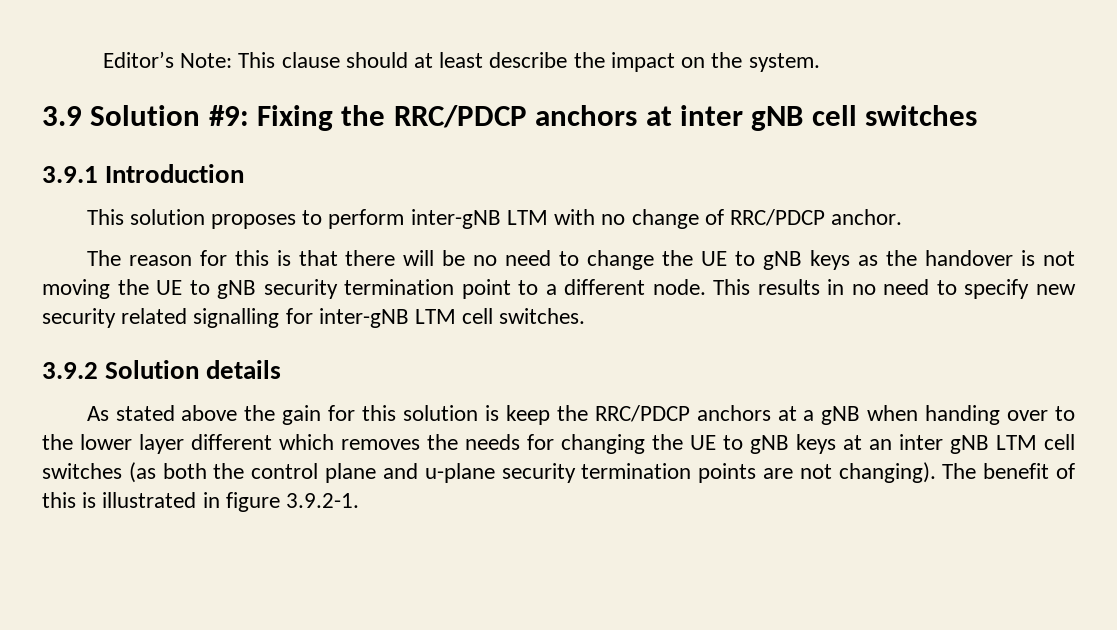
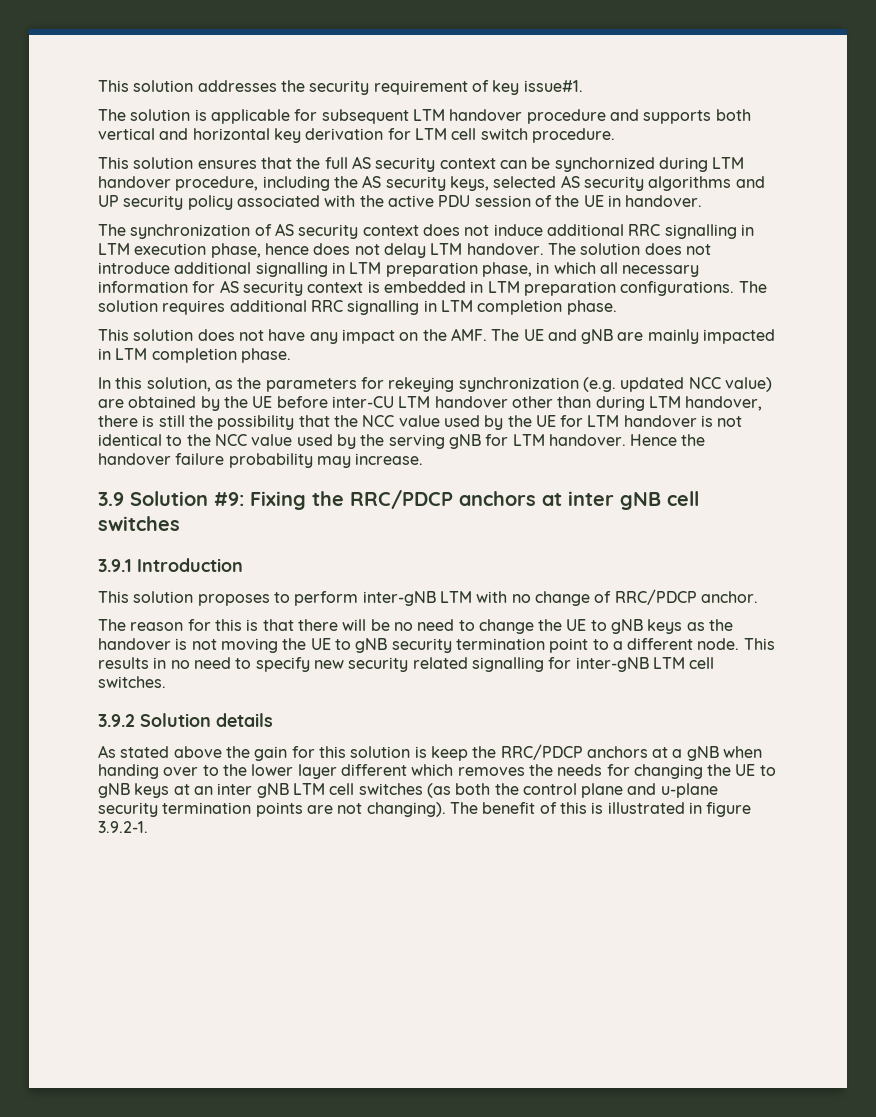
- Editor’s Note: This clause should at least describe the impact on the system.
+ This solution addresses the security requirement of key issue#1.
+ The solution is applicable for subsequent LTM handover procedure and supports both vertical and horizontal key derivation for LTM cell switch procedure.
+ This solution ensures that the full AS security context can be synchornized during LTM handover procedure, including the AS security keys, selected AS security algorithms and UP security policy associated with the active PDU session of the UE in handover.
+ The synchronization of AS security context does not induce additional RRC signalling in LTM execution phase, hence does not delay LTM handover. The solution does not introduce additional signalling in LTM preparation phase, in which all necessary information for AS security context is embedded in LTM preparation configurations. The solution requires additional RRC signalling in LTM completion phase.
+ This solution does not have any impact on the AMF. The UE and gNB are mainly impacted in LTM completion phase.
+ In this solution, as the parameters for rekeying synchronization (e.g. updated NCC value) are obtained by the UE before inter-CU LTM handover other than during LTM handover, there is still the possibility that the NCC value used by the UE for LTM handover is not identical to the NCC value used by the serving gNB for LTM handover. Hence the handover failure probability may increase.

